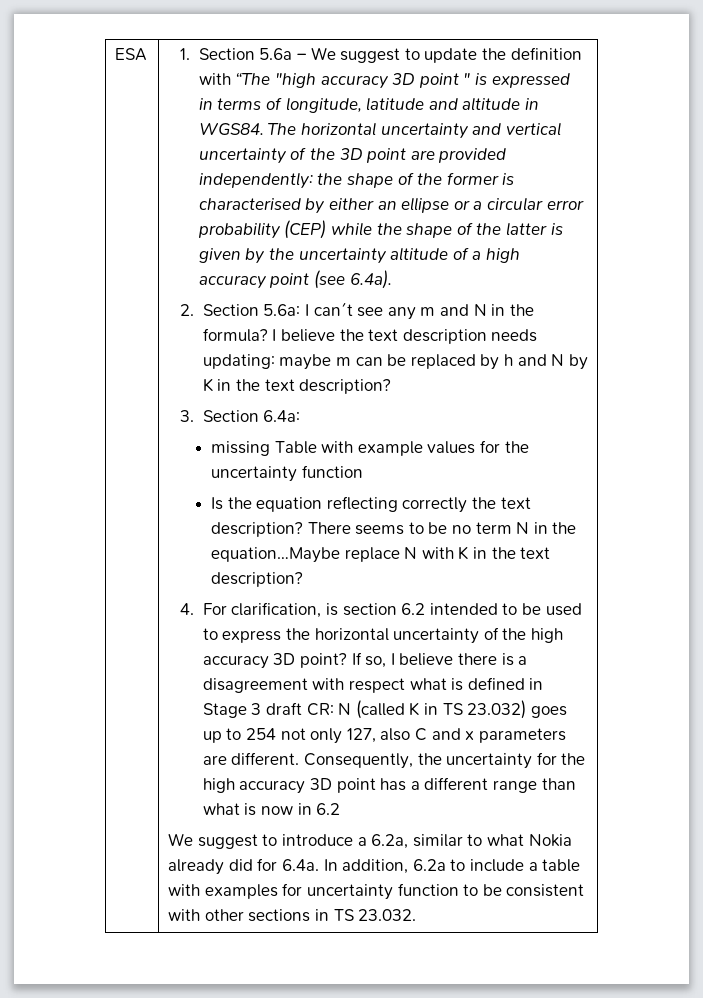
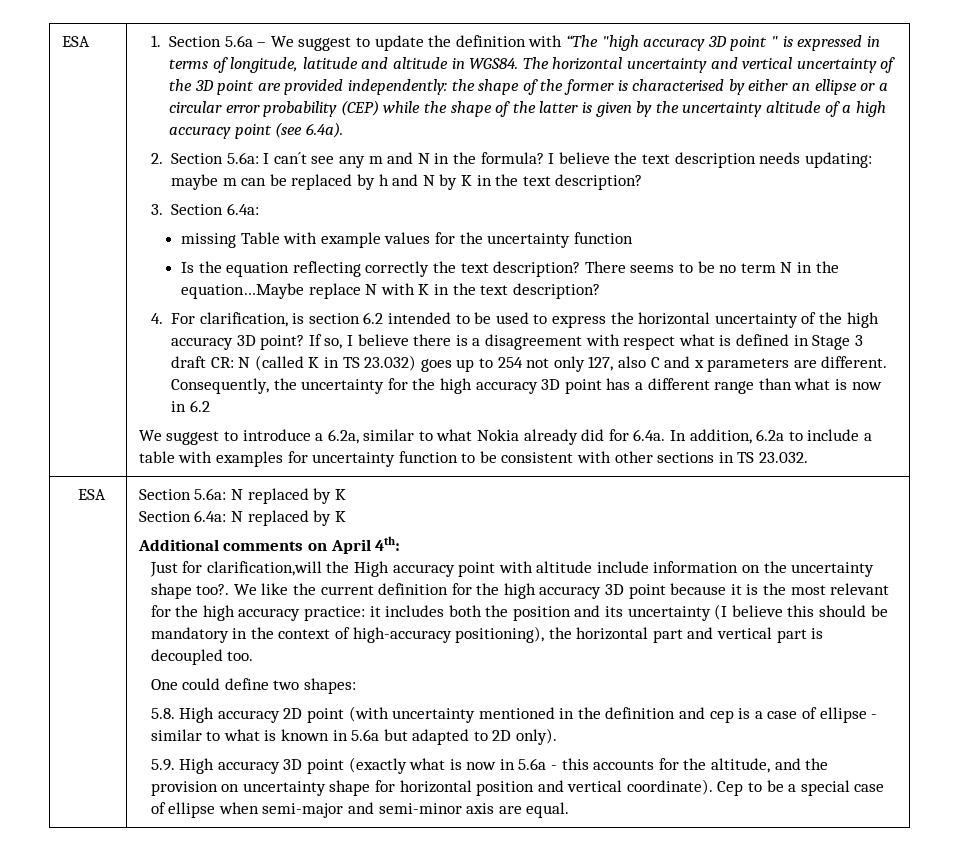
+ ESA | Section 5.6a: N replaced by K
+ Section 6.4a: N replaced by K
+ Additional comments on April 4th:
+ Just for clarification,will the High accuracy point with altitude include information on the uncertainty shape too?. We like the current definition for the high accuracy 3D point because it is the most relevant for the high accuracy practice: it includes both the position and its uncertainty (I believe this should be mandatory in the context of high-accuracy positioning), the horizontal part and vertical part is decoupled too.
+ One could define two shapes:
+ 5.8. High accuracy 2D point (with uncertainty mentioned in the definition and cep is a case of ellipse - similar to what is known in 5.6a but adapted to 2D only).
+ 5.9. High accuracy 3D point (exactly what is now in 5.6a - this accounts for the altitude, and the provision on uncertainty shape for horizontal position and vertical coordinate). Cep to be a special case of ellipse when semi-major and semi-minor axis are equal.

